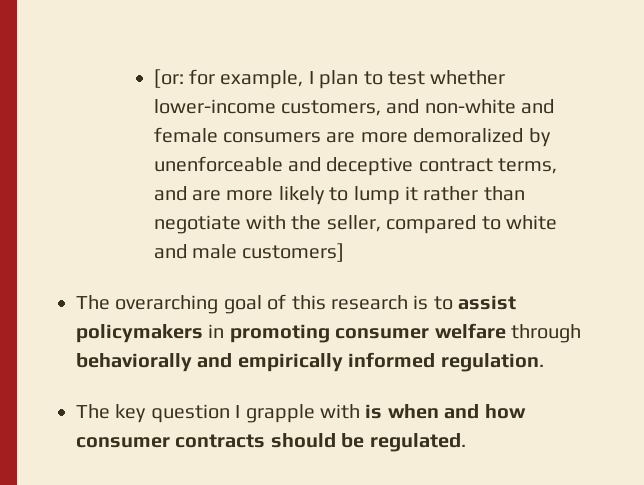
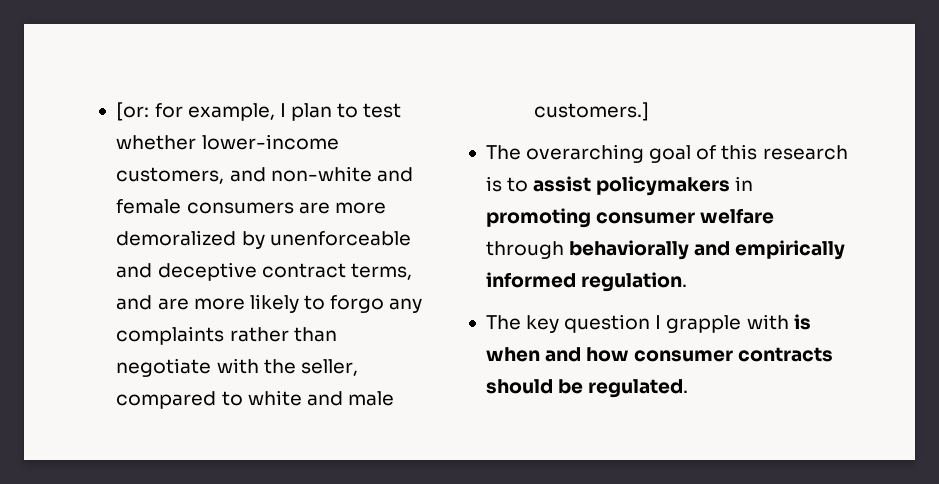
- [or: for example, I plan to test whether lower-income customers, and non-white and female consumers are more demoralized by unenforceable and deceptive contract terms, and are more likely to lump it rather than negotiate with the seller, compared to white and male customers]
+ [or: for example, I plan to test whether lower-income customers, and non-white and female consumers are more demoralized by unenforceable and deceptive contract terms, and are more likely to forgo any complaints rather than negotiate with the seller, compared to white and male customers.]

